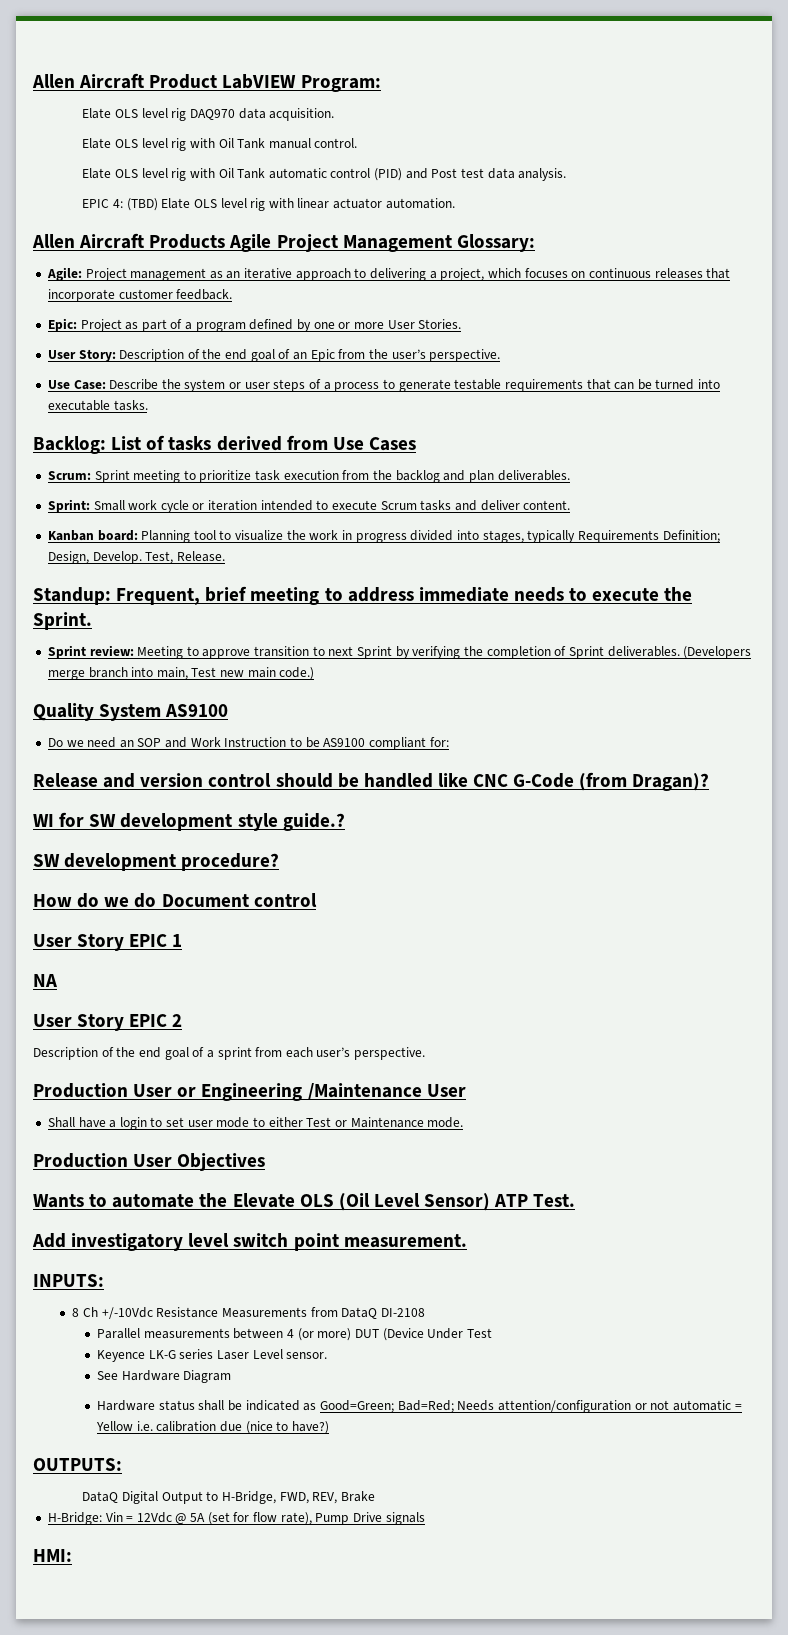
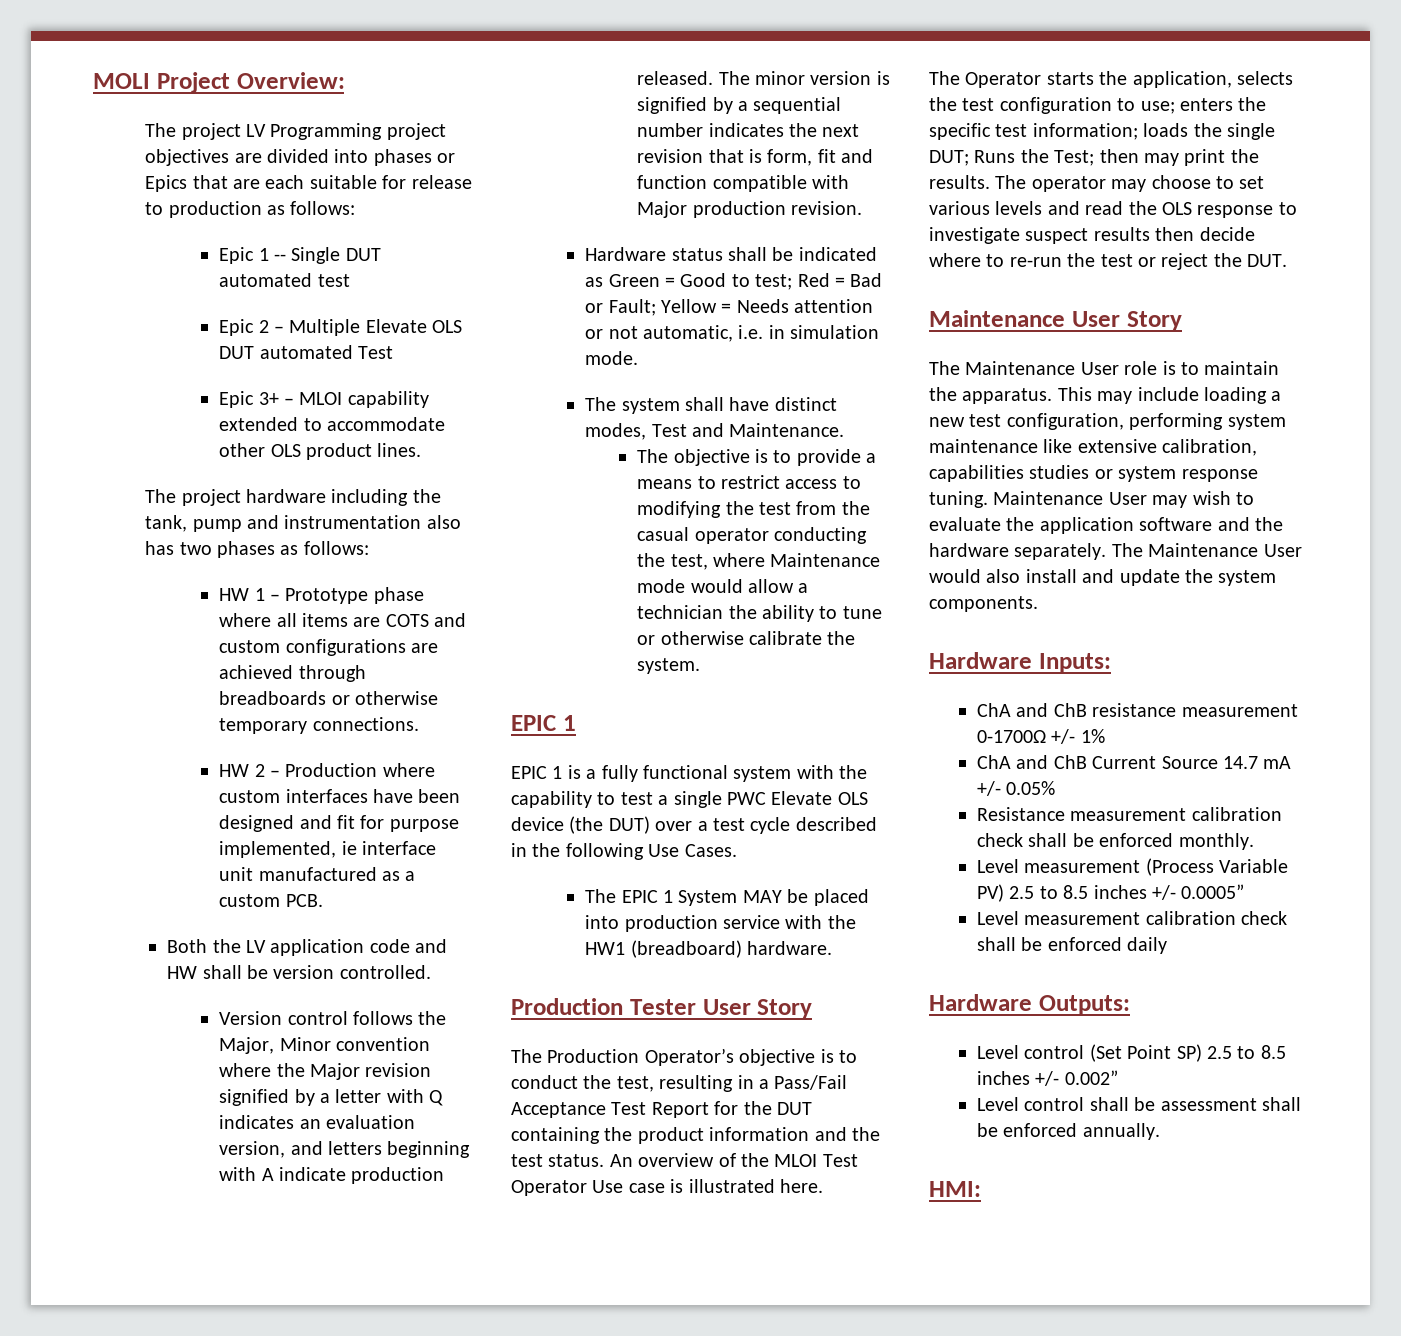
- Allen Aircraft Product LabVIEW Program:
- Elate OLS level rig DAQ970 data acquisition.
- Elate OLS level rig with Oil Tank manual control.
- Elate OLS level rig with Oil Tank automatic control (PID) and Post test data analysis.
- EPIC 4: (TBD) Elate OLS level rig with linear actuator automation.
- Allen Aircraft Products Agile Project Management Glossary:
- Agile: Project management as an iterative approach to delivering a project, which focuses on continuous releases that incorporate customer feedback.
- Epic: Project as part of a program defined by one or more User Stories.
- User Story: Description of the end goal of an Epic from the user’s perspective.
- Use Case: Describe the system or user steps of a process to generate testable requirements that can be turned into executable tasks.
- Backlog: List of tasks derived from Use Cases
- Scrum: Sprint meeting to prioritize task execution from the backlog and plan deliverables.
- Sprint: Small work cycle or iteration intended to execute Scrum tasks and deliver content.
- Kanban board: Planning tool to visualize the work in progress divided into stages, typically Requirements Definition; Design, Develop. Test, Release.
- Standup: Frequent, brief meeting to address immediate needs to execute the Sprint.
- Sprint review: Meeting to approve transition to next Sprint by verifying the completion of Sprint deliverables. (Developers merge branch into main, Test new main code.)
- Quality System AS9100
- Do we need an SOP and Work Instruction to be AS9100 compliant for:
- Release and version control should be handled like CNC G-Code (from Dragan)?
- WI for SW development style guide.?
- SW development procedure?
- How do we do Document control
- User Story EPIC 1
- NA
- User Story EPIC 2
- Description of the end goal of a sprint from each user’s perspective.
- Production User or Engineering /Maintenance User
- Shall have a login to set user mode to either Test or Maintenance mode.
- Production User Objectives
- Wants to automate the Elevate OLS (Oil Level Sensor) ATP Test.
- Add investigatory level switch point measurement.
- INPUTS:
- 8 Ch +/-10Vdc Resistance Measurements from DataQ DI-2108
- Parallel measurements between 4 (or more) DUT (Device Under Test
- Keyence LK-G series Laser Level sensor.
- See Hardware Diagram
+ MOLI Project Overview:
+ The project LV Programming project objectives are divided into phases or Epics that are each suitable for release to production as follows:
+ Epic 1 -- Single DUT automated test
+ Epic 2 – Multiple Elevate OLS DUT automated Test
+ Epic 3+ – MLOI capability extended to accommodate other OLS product lines.
+ The project hardware including the tank, pump and instrumentation also has two phases as follows:
+ HW 1 – Prototype phase where all items are COTS and custom configurations are achieved through breadboards or otherwise temporary connections.
+ HW 2 – Production where custom interfaces have been designed and fit for purpose implemented, ie interface unit manufactured as a custom PCB.
+ Both the LV application code and HW shall be version controlled.
+ Version control follows the Major, Minor convention where the Major revision signified by a letter with Q indicates an evaluation version, and letters beginning with A indicate production released. The minor version is signified by a sequential number indicates the next revision that is form, fit and function compatible with Major production revision.
- Hardware status shall be indicated as Good=Green; Bad=Red; Needs attention/configuration or not automatic = Yellow i.e. calibration due (nice to have?)
- OUTPUTS:
- DataQ Digital Output to H-Bridge, FWD, REV, Brake
- H-Bridge: Vin = 12Vdc @ 5A (set for flow rate), Pump Drive signals
+ Hardware status shall be indicated as Green = Good to test; Red = Bad or Fault; Yellow = Needs attention or not automatic, i.e. in simulation mode.
+ The system shall have distinct modes, Test and Maintenance.
+ The objective is to provide a means to restrict access to modifying the test from the casual operator conducting the test, where Maintenance mode would allow a technician the ability to tune or otherwise calibrate the system.
+ EPIC 1
+ EPIC 1 is a fully functional system with the capability to test a single PWC Elevate OLS device (the DUT) over a test cycle described in the following Use Cases.
+ The EPIC 1 System MAY be placed into production service with the HW1 (breadboard) hardware.
+ Production Tester User Story
+ The Production Operator’s objective is to conduct the test, resulting in a Pass/Fail Acceptance Test Report for the DUT containing the product information and the test status. An overview of the MLOI Test Operator Use case is illustrated here.
+ The Operator starts the application, selects the test configuration to use; enters the specific test information; loads the single DUT; Runs the Test; then may print the results. The operator may choose to set various levels and read the OLS response to investigate suspect results then decide where to re-run the test or reject the DUT.
+ Maintenance User Story
+ The Maintenance User role is to maintain the apparatus. This may include loading a new test configuration, performing system maintenance like extensive calibration, capabilities studies or system response tuning. Maintenance User may wish to evaluate the application software and the hardware separately. The Maintenance User would also install and update the system components.
+ Hardware Inputs:
+ ChA and ChB resistance measurement 0-1700Ω +/- 1%
+ ChA and ChB Current Source 14.7 mA +/- 0.05%
+ Resistance measurement calibration check shall be enforced monthly.
+ Level measurement (Process Variable PV) 2.5 to 8.5 inches +/- 0.0005”
+ Level measurement calibration check shall be enforced daily
+ Hardware Outputs:
+ Level control (Set Point SP) 2.5 to 8.5 inches +/- 0.002”
+ Level control shall be assessment shall be enforced annually.

